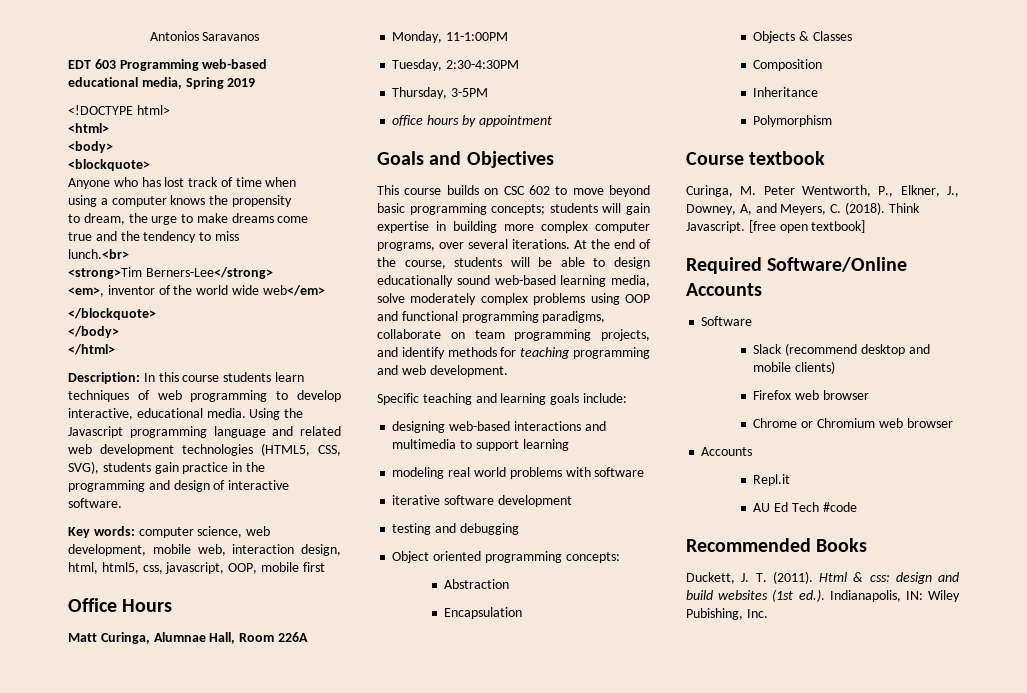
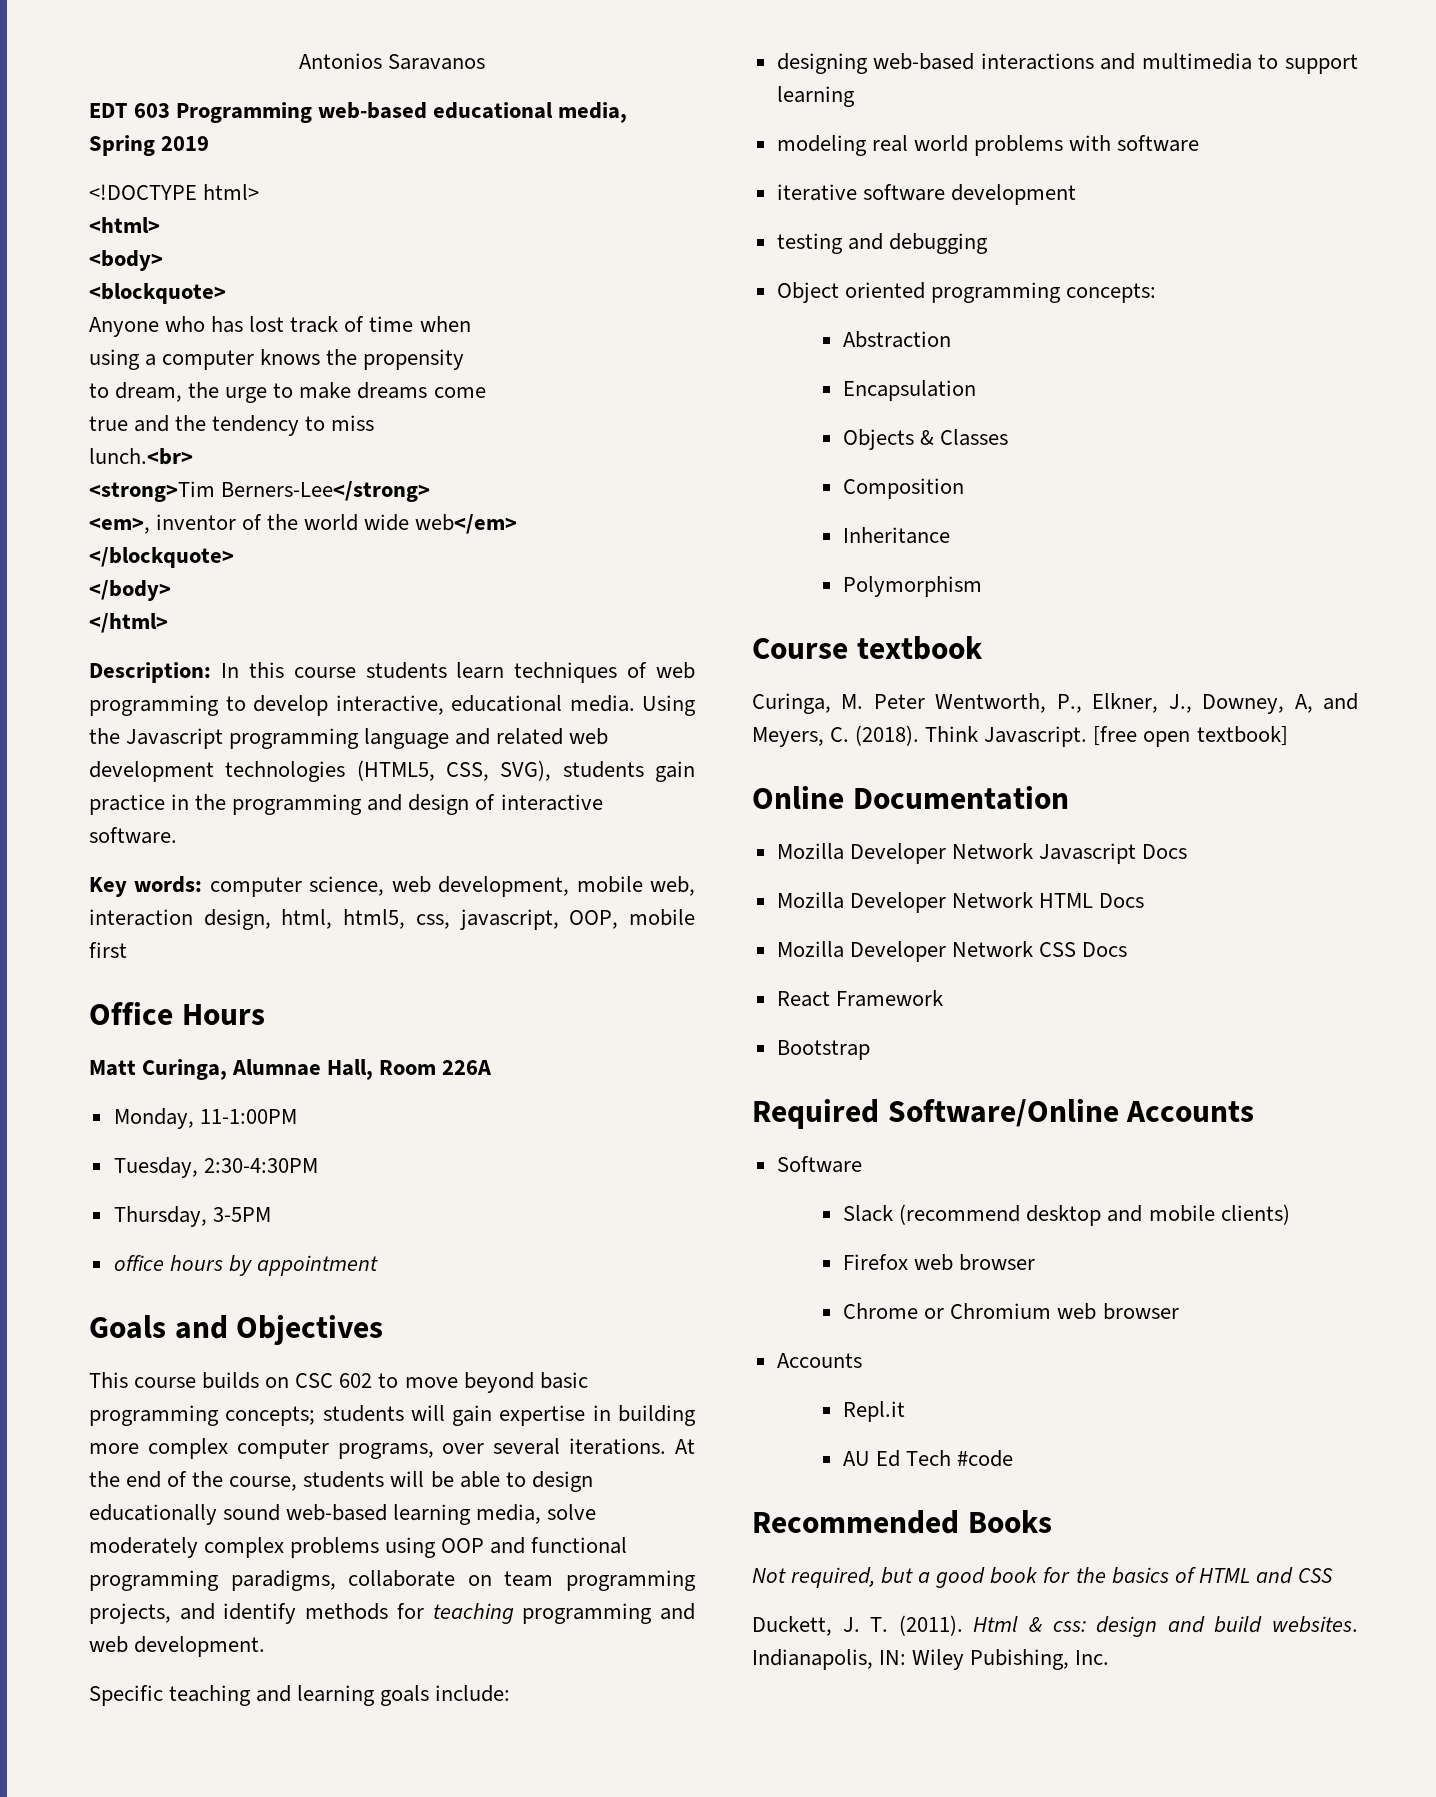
+ Online Documentation
+ Mozilla Developer Network Javascript Docs
+ Mozilla Developer Network HTML Docs
+ Mozilla Developer Network CSS Docs
+ React Framework
+ Bootstrap
+ Not required, but a good book for the basics of HTML and CSS
- Html & css: design and build websites (1st ed.). Indianapolis, IN: Wiley Pubishing, Inc.
+ Html & css: design and build websites. Indianapolis, IN: Wiley Pubishing, Inc.

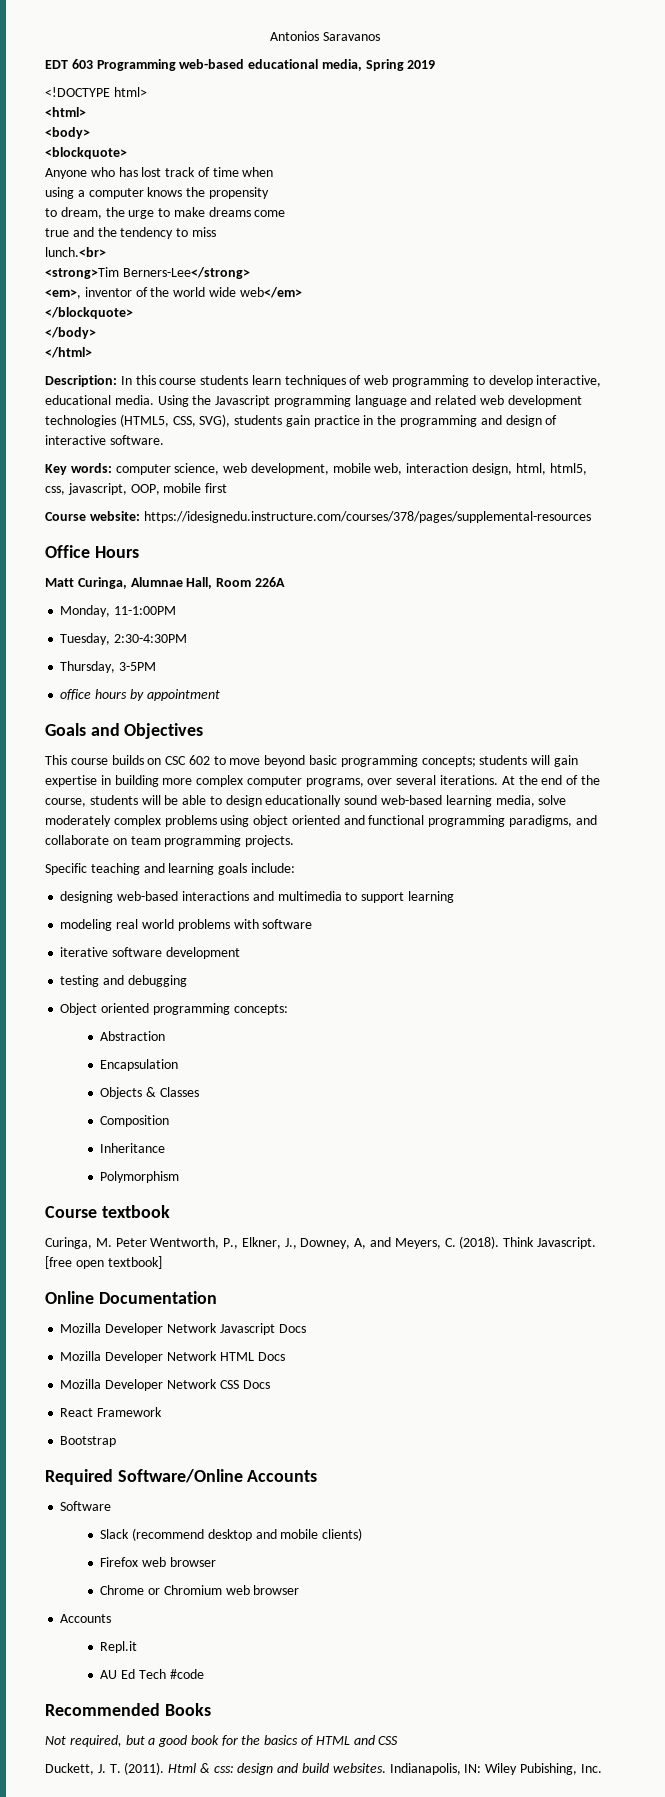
+ Course website: https://idesignedu.instructure.com/courses/378/pages/supplemental-resources
- At the end of the course, students will be able to design educationally sound web-based learning media, solve moderately complex problems using OOP and functional programming paradigms, collaborate on team programming projects, and identify methods for teaching programming and web development.
+ At the end of the course, students will be able to design educationally sound web-based learning media, solve moderately complex problems using object oriented and functional programming paradigms, and collaborate on team programming projects.

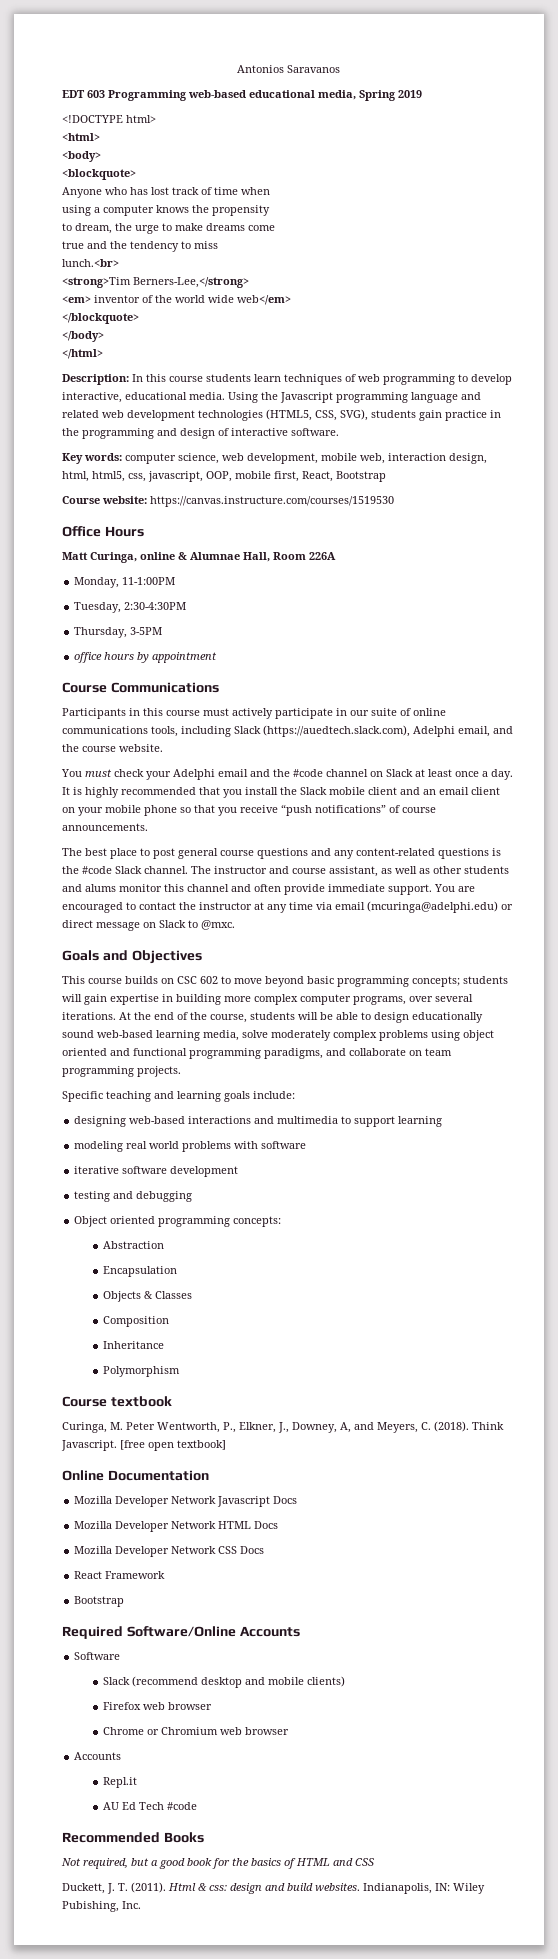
- <strong>Tim Berners-Lee</strong>
- <em>, inventor of the world wide web</em>
+ <strong>Tim Berners-Lee,</strong>
+ <em> inventor of the world wide web</em>
- Key words: computer science, web development, mobile web, interaction design, html, html5, css, javascript, OOP, mobile first
+ Key words: computer science, web development, mobile web, interaction design, html, html5, css, javascript, OOP, mobile first, React, Bootstrap
- Course website: https://idesignedu.instructure.com/courses/378/pages/supplemental-resources
+ Course website: https://canvas.instructure.com/courses/1519530
- Matt Curinga, Alumnae Hall, Room 226A
+ Matt Curinga, online & Alumnae Hall, Room 226A
+ Course Communications
+ Participants in this course must actively participate in our suite of online communications tools, including Slack (https://auedtech.slack.com), Adelphi email, and the course website.
+ You must check your Adelphi email and the #code channel on Slack at least once a day. It is highly recommended that you install the Slack mobile client and an email client on your mobile phone so that you receive “push notifications” of course announcements.
+ The best place to post general course questions and any content-related questions is the #code Slack channel. The instructor and course assistant, as well as other students and alums monitor this channel and often provide immediate support. You are encouraged to contact the instructor at any time via email (mcuringa@adelphi.edu) or direct message on Slack to @mxc.

